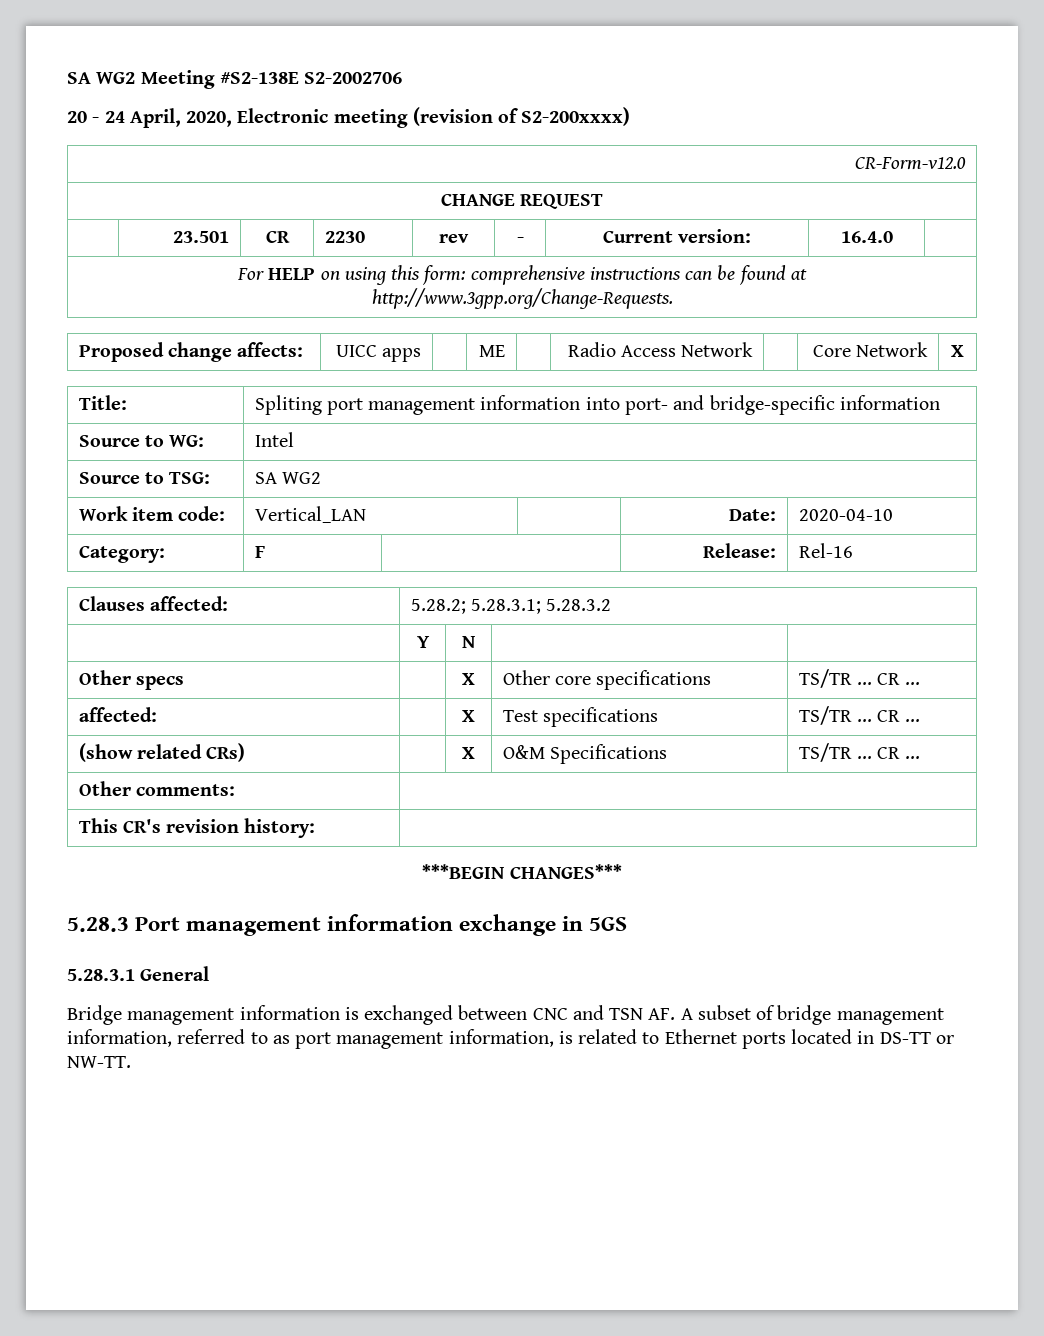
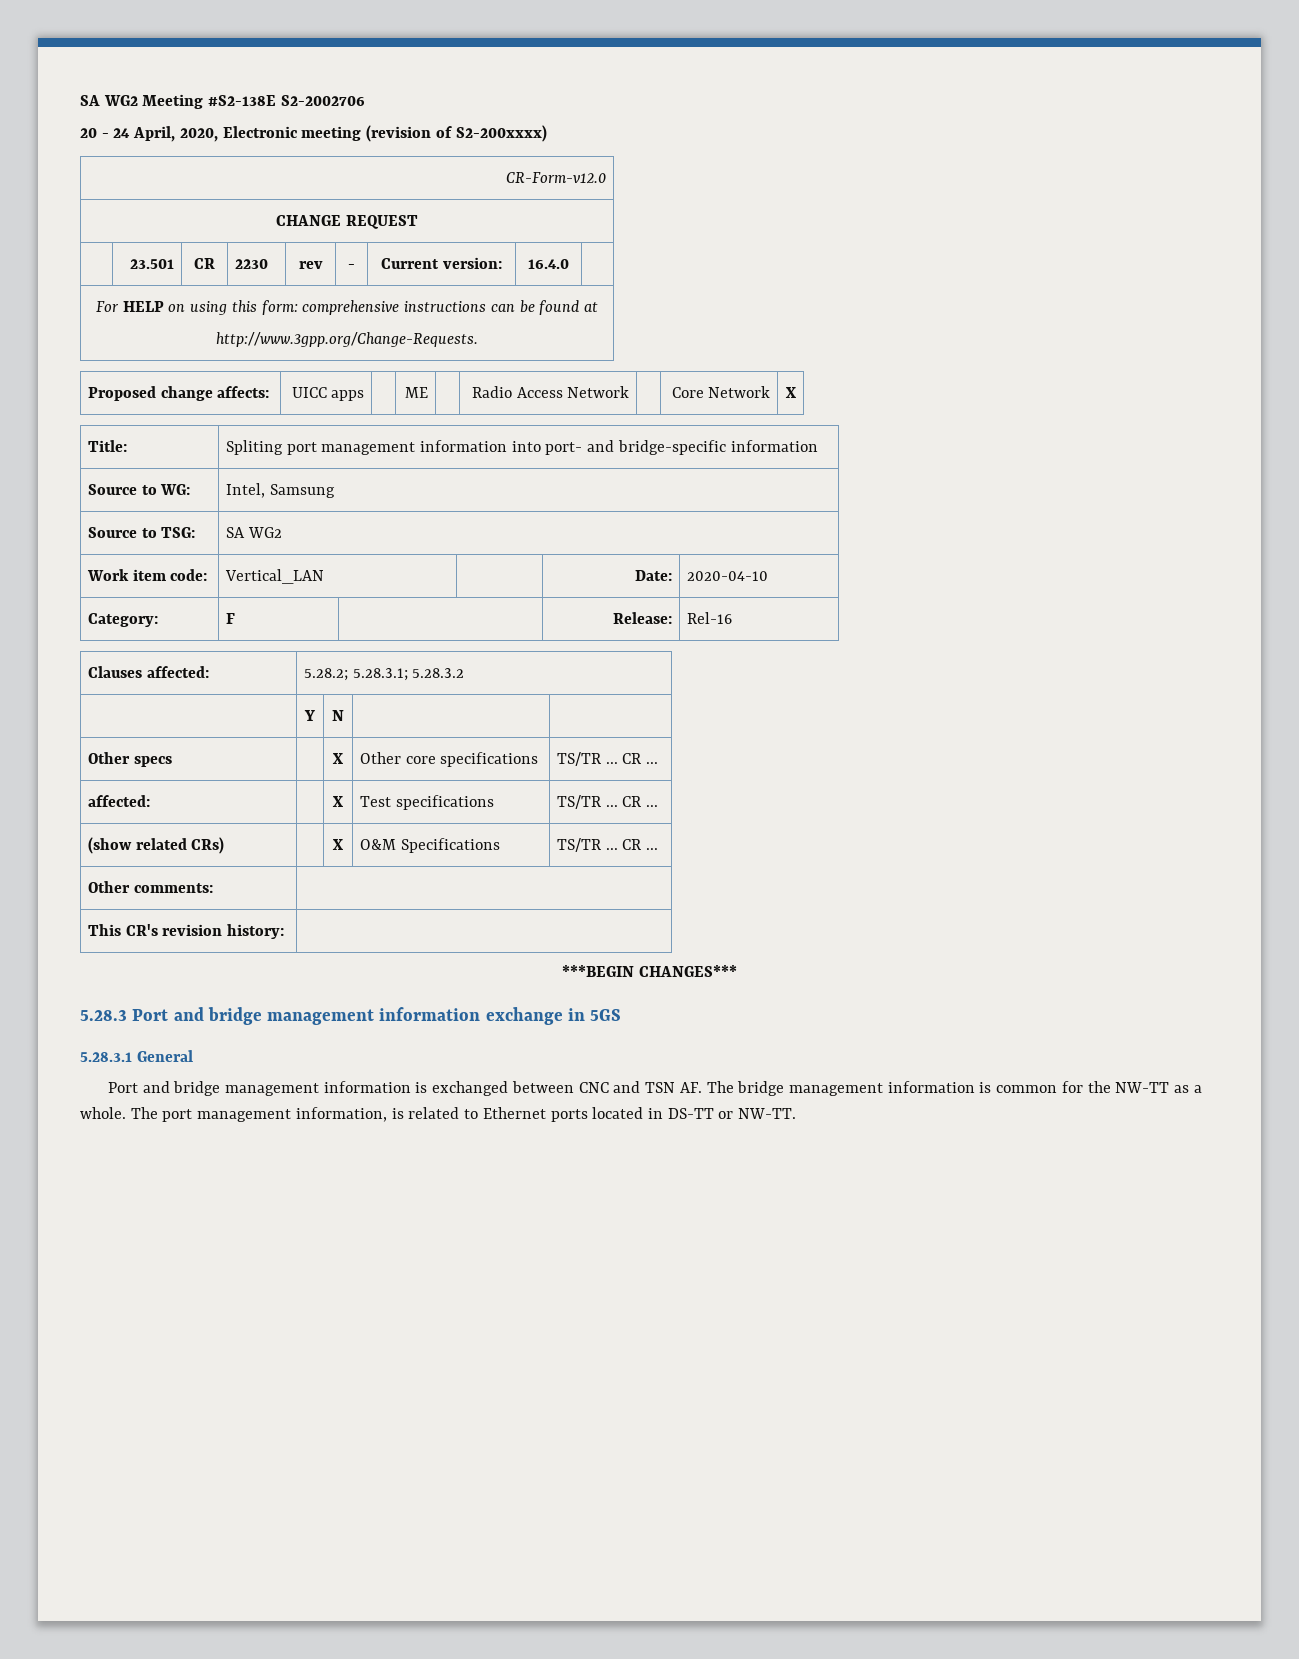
- Source to WG: | Intel
+ Source to WG: | Intel, Samsung
- 5.28.3 Port management information exchange in 5GS
+ 5.28.3 Port and bridge management information exchange in 5GS
- Bridge management information is exchanged between CNC and TSN AF. A subset of bridge management information, referred to as port management information, is related to Ethernet ports located in DS-TT or NW-TT.
+ Port and bridge management information is exchanged between CNC and TSN AF. The bridge management information is common for the NW-TT as a whole. The port management information, is related to Ethernet ports located in DS-TT or NW-TT.

